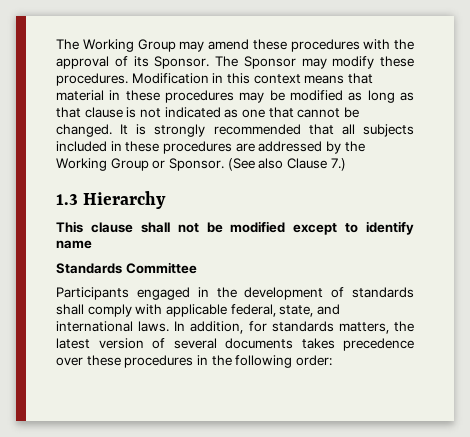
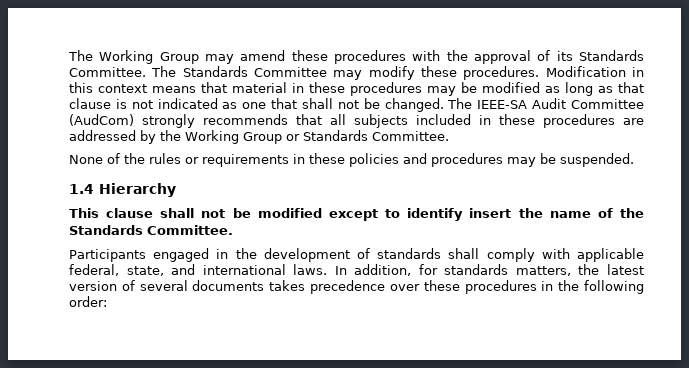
- The Working Group may amend these procedures with the approval of its Sponsor. The Sponsor may modify these procedures.
+ The Working Group may amend these procedures with the approval of its Standards Committee. The Standards Committee may modify these procedures.
- Modification in this context means that material in these procedures may be modified as long as that clause is not indicated as one that cannot be changed. It is strongly recommended that all subjects included in these procedures are addressed by the Working Group or Sponsor. (See also Clause 7.)
- 1.3 Hierarchy
+ Modification in this context means that material in these procedures may be modified as long as that clause is not indicated as one that shall not be changed. The IEEE-SA Audit Committee (AudCom) strongly recommends that all subjects included in these procedures are addressed by the Working Group or Standards Committee.
+ None of the rules or requirements in these policies and procedures may be suspended.
+ 1.4 Hierarchy
- This clause shall not be modified except to identify name
- Standards Committee
+ This clause shall not be modified except to identify insert the name of the Standards Committee.

